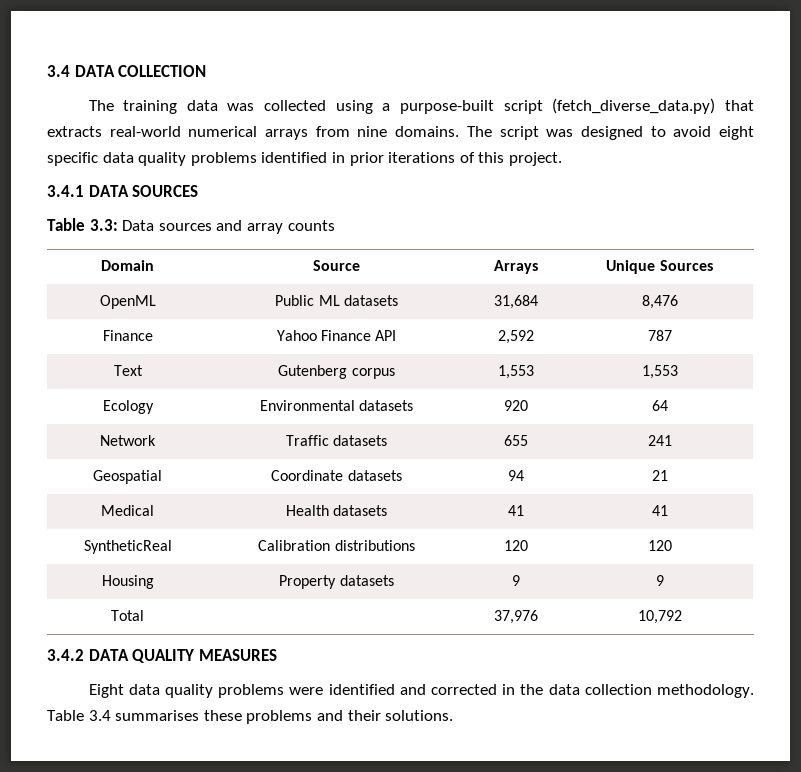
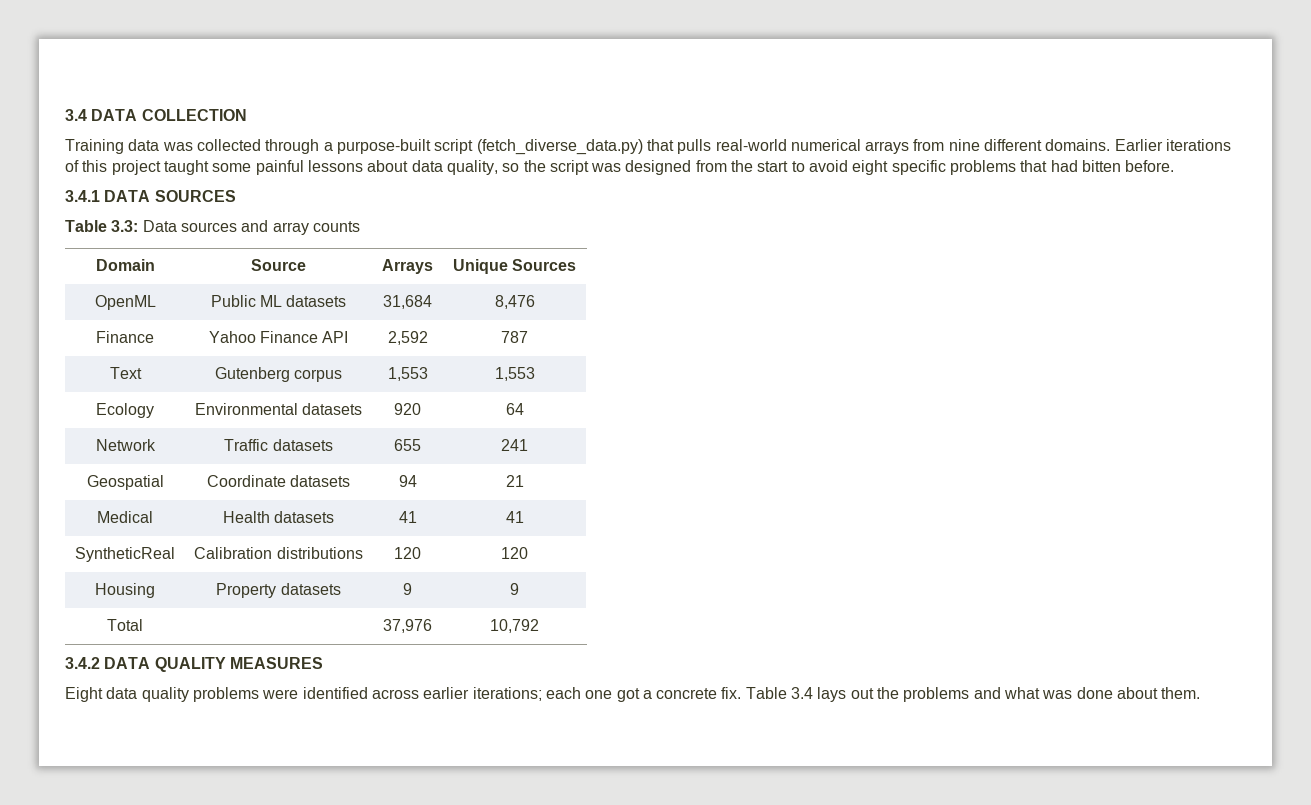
- The training data was collected using a purpose-built script (fetch_diverse_data.py) that extracts real-world numerical arrays from nine domains. The script was designed to avoid eight specific data quality problems identified in prior iterations of this project.
+ Training data was collected through a purpose-built script (fetch_diverse_data.py) that pulls real-world numerical arrays from nine different domains. Earlier iterations of this project taught some painful lessons about data quality, so the script was designed from the start to avoid eight specific problems that had bitten before.
- Eight data quality problems were identified and corrected in the data collection methodology. Table 3.4 summarises these problems and their solutions.
+ Eight data quality problems were identified across earlier iterations; each one got a concrete fix. Table 3.4 lays out the problems and what was done about them.

